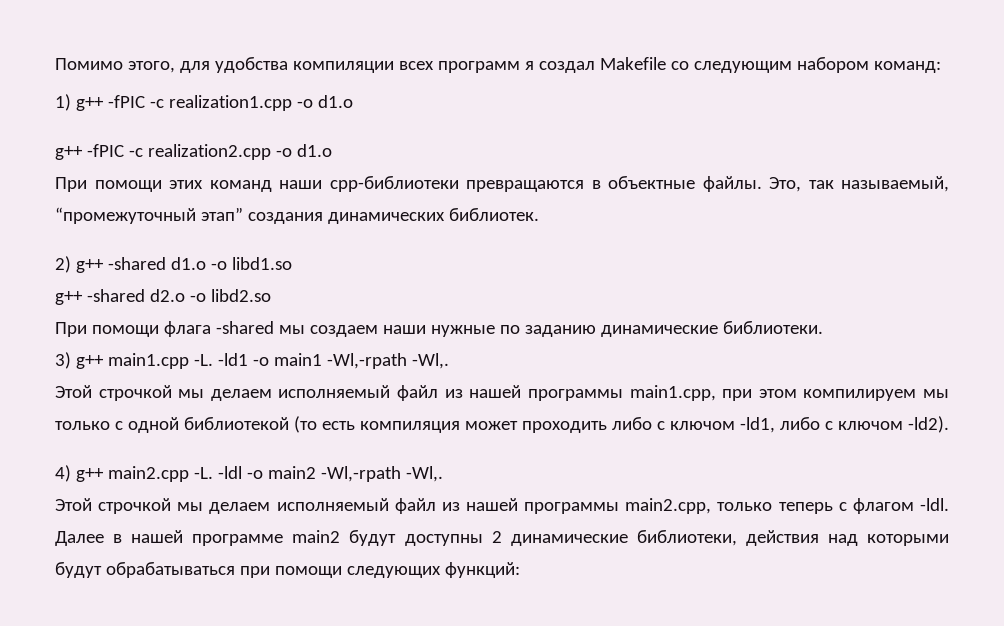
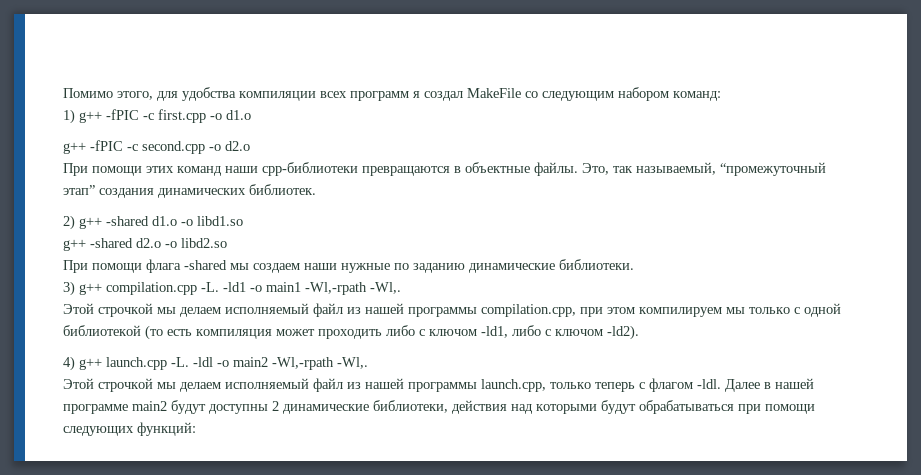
- Помимо этого, для удобства компиляции всех программ я создал Makefile со следующим набором команд:
+ Помимо этого, для удобства компиляции всех программ я создал MakeFile со следующим набором команд:
- 1) g++ -fPIC -c realization1.cpp -o d1.o
+ 1) g++ -fPIC -c first.cpp -o d1.o
- g++ -fPIC -c realization2.cpp -o d1.o
+ g++ -fPIC -c second.cpp -o d2.o
- 3) g++ main1.cpp -L.
+ 3) g++ compilation.cpp -L.
- Этой строчкой мы делаем исполняемый файл из нашей программы main1.cpp, при этом компилируем мы только с одной библиотекой (то есть компиляция может проходить либо с ключом -ld1, либо с ключом -ld2).
+ Этой строчкой мы делаем исполняемый файл из нашей программы compilation.cpp, при этом компилируем мы только с одной библиотекой (то есть компиляция может проходить либо с ключом -ld1, либо с ключом -ld2).
- 4) g++ main2.cpp -L.
+ 4) g++ launch.cpp -L.
- Этой строчкой мы делаем исполняемый файл из нашей программы main2.cpp, только теперь с флагом -ldl.
+ Этой строчкой мы делаем исполняемый файл из нашей программы launch.cpp, только теперь с флагом -ldl.

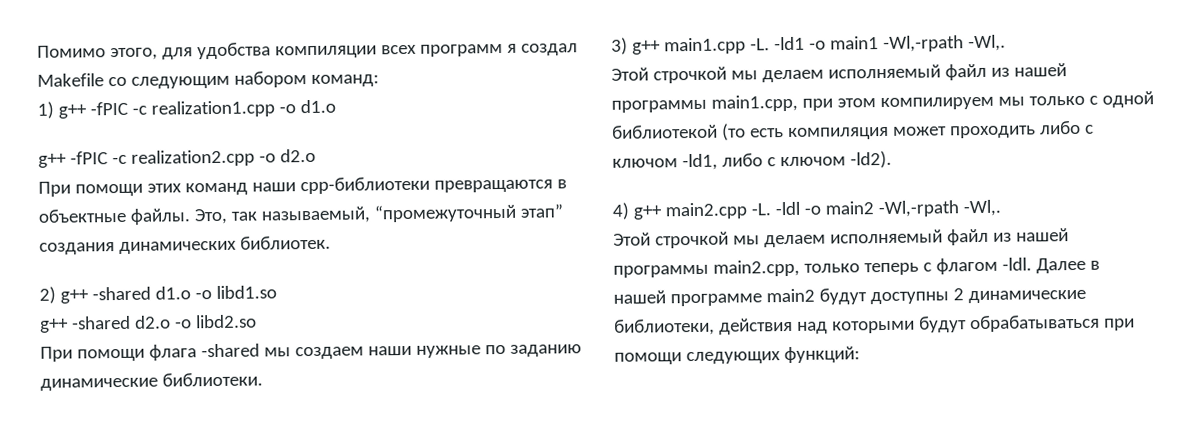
- Помимо этого, для удобства компиляции всех программ я создал MakeFile со следующим набором команд:
+ Помимо этого, для удобства компиляции всех программ я создал Makefile со следующим набором команд:
- 1) g++ -fPIC -c first.cpp -o d1.o
+ 1) g++ -fPIC -c realization1.cpp -o d1.o
- g++ -fPIC -c second.cpp -o d2.o
+ g++ -fPIC -c realization2.cpp -o d2.o
- 3) g++ compilation.cpp -L.
+ 3) g++ main1.cpp -L.
- Этой строчкой мы делаем исполняемый файл из нашей программы compilation.cpp, при этом компилируем мы только с одной библиотекой (то есть компиляция может проходить либо с ключом -ld1, либо с ключом -ld2).
+ Этой строчкой мы делаем исполняемый файл из нашей программы main1.cpp, при этом компилируем мы только с одной библиотекой (то есть компиляция может проходить либо с ключом -ld1, либо с ключом -ld2).
- 4) g++ launch.cpp -L.
+ 4) g++ main2.cpp -L.
- Этой строчкой мы делаем исполняемый файл из нашей программы launch.cpp, только теперь с флагом -ldl.
+ Этой строчкой мы делаем исполняемый файл из нашей программы main2.cpp, только теперь с флагом -ldl.

